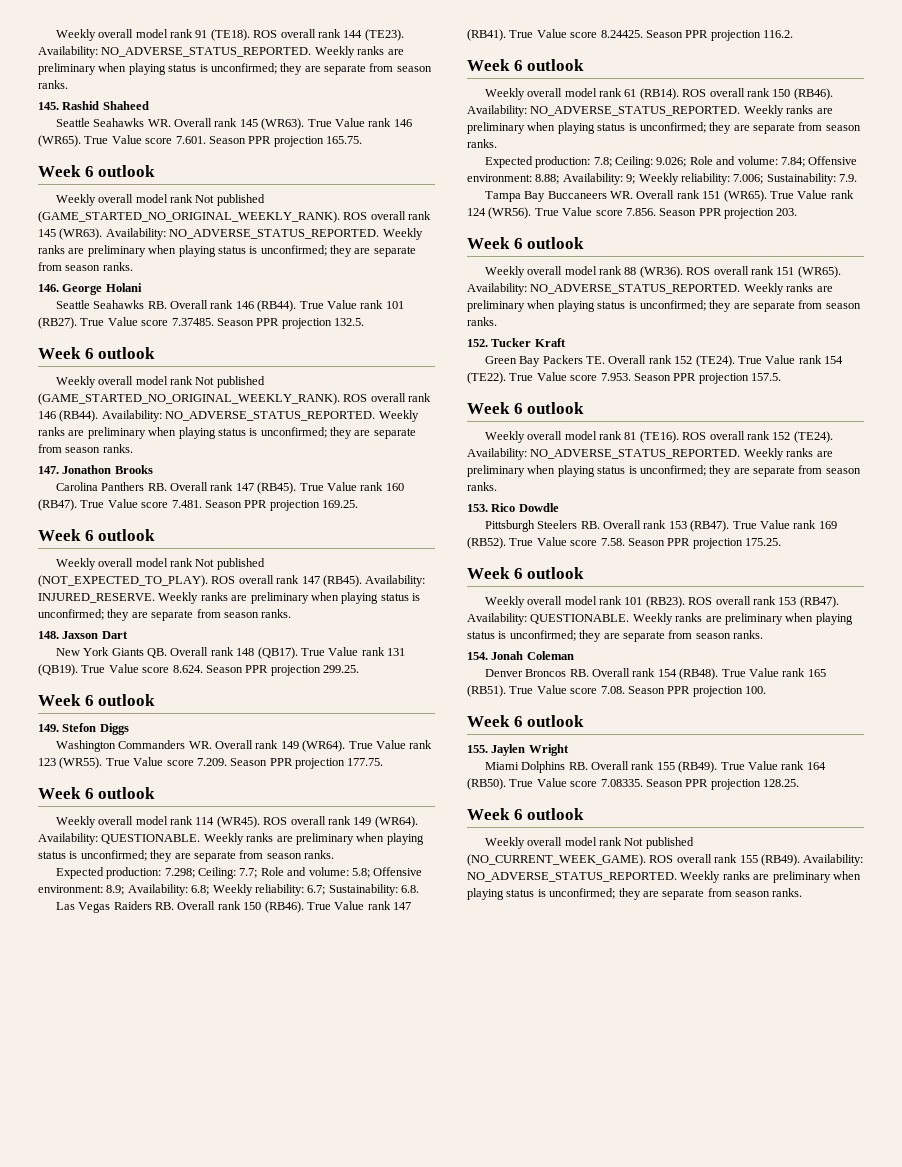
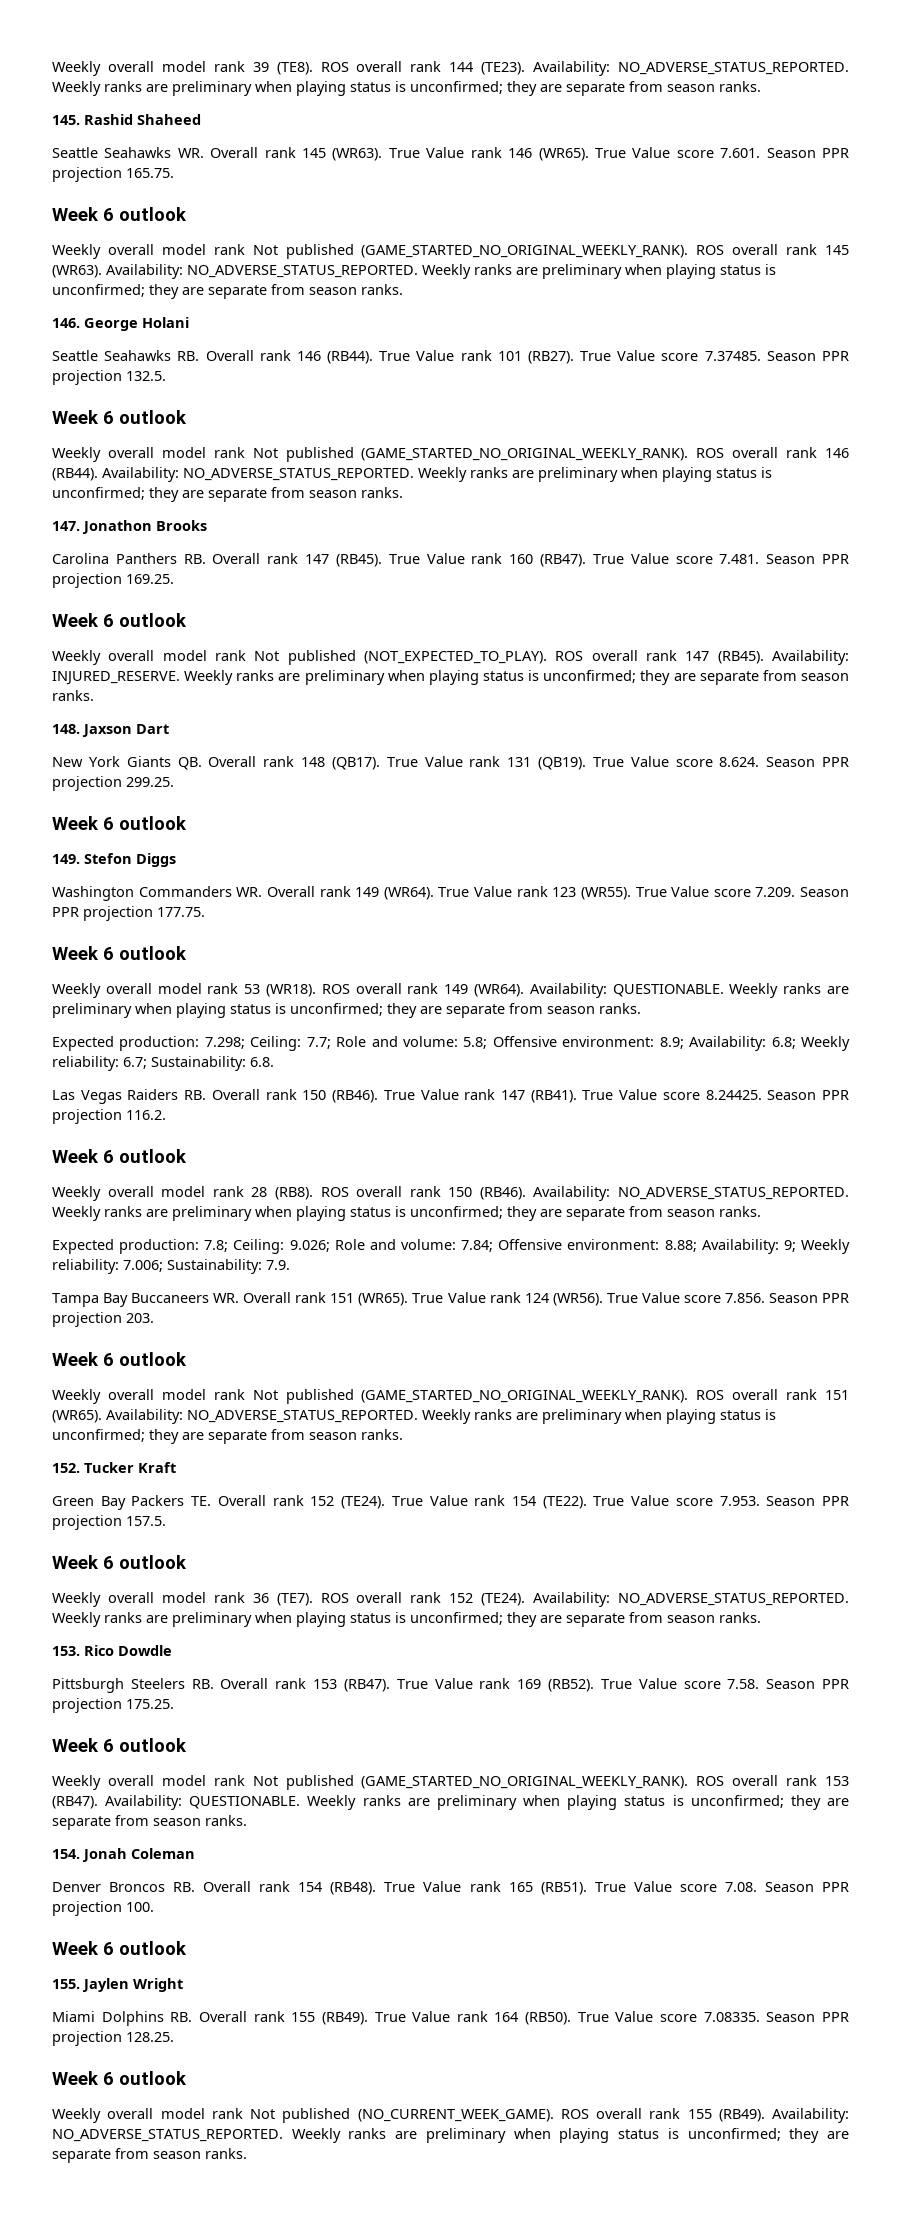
- Weekly overall model rank 91 (TE18).
+ Weekly overall model rank 39 (TE8).
- Weekly overall model rank 114 (WR45).
+ Weekly overall model rank 53 (WR18).
- Weekly overall model rank 61 (RB14).
+ Weekly overall model rank 28 (RB8).
  True Value score 7.856. Season PPR projection 203.
  Week 6 outlook
- Weekly overall model rank 88 (WR36).
+ Weekly overall model rank Not published (GAME_STARTED_NO_ORIGINAL_WEEKLY_RANK).
- Weekly overall model rank 81 (TE16).
+ Weekly overall model rank 36 (TE7).
  True Value score 7.58. Season PPR projection 175.25.
  Week 6 outlook
- Weekly overall model rank 101 (RB23).
+ Weekly overall model rank Not published (GAME_STARTED_NO_ORIGINAL_WEEKLY_RANK).

